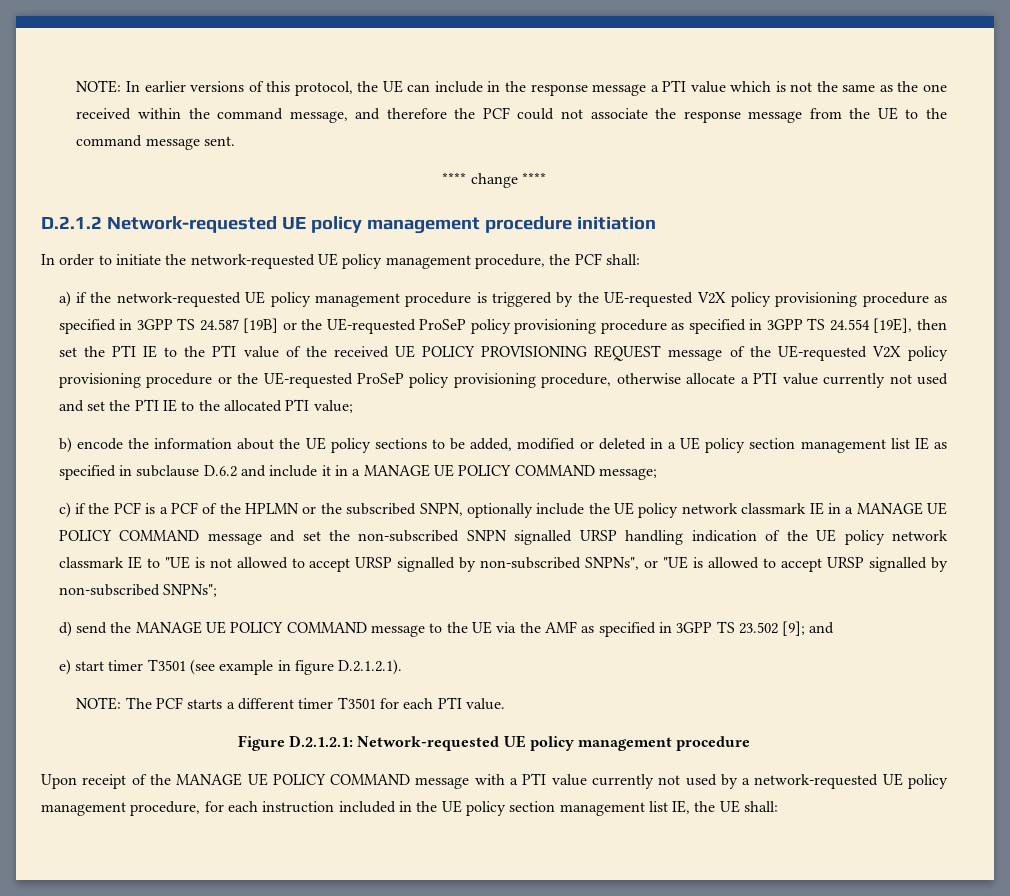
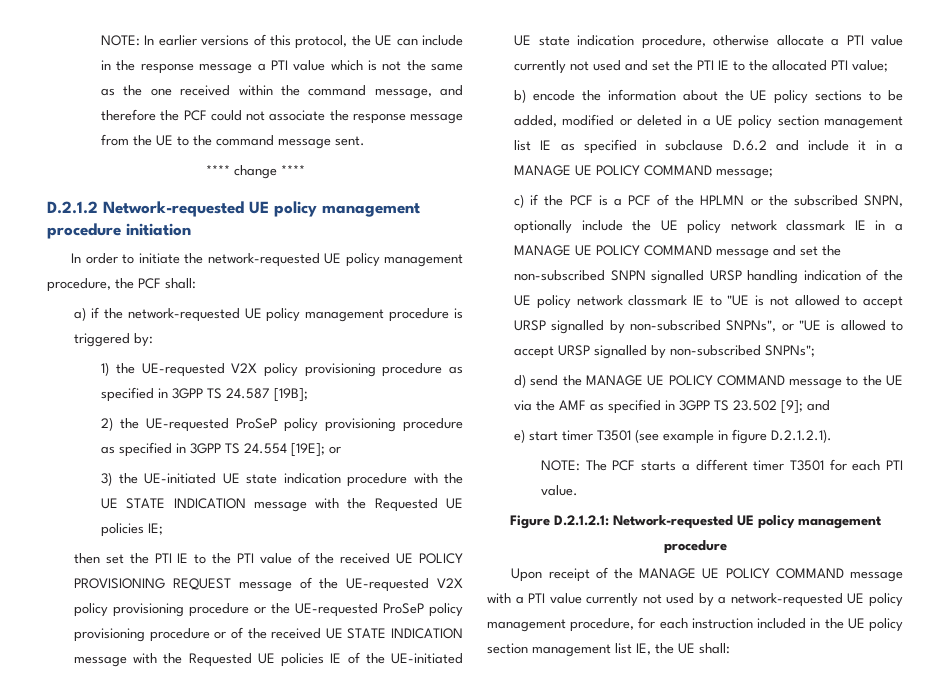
- a) if the network-requested UE policy management procedure is triggered by the UE-requested V2X policy provisioning procedure as specified in 3GPP TS 24.587 [19B] or the UE-requested ProSeP policy provisioning procedure as specified in 3GPP TS 24.554 [19E], then set the PTI IE to the PTI value of the received UE POLICY PROVISIONING REQUEST message of the UE-requested V2X policy provisioning procedure or the UE-requested ProSeP policy provisioning procedure, otherwise allocate a PTI value currently not used and set the PTI IE to the allocated PTI value;
+ a) if the network-requested UE policy management procedure is triggered by:
+ 1) the UE-requested V2X policy provisioning procedure as specified in 3GPP TS 24.587 [19B];
+ 2) the UE-requested ProSeP policy provisioning procedure as specified in 3GPP TS 24.554 [19E]; or
+ 3) the UE-initiated UE state indication procedure with the UE STATE INDICATION message with the Requested UE policies IE;
+ then set the PTI IE to the PTI value of the received UE POLICY PROVISIONING REQUEST message of the UE-requested V2X policy provisioning procedure or the UE-requested ProSeP policy provisioning procedure or of the received UE STATE INDICATION message with the Requested UE policies IE of the UE-initiated UE state indication procedure, otherwise allocate a PTI value currently not used and set the PTI IE to the allocated PTI value;

